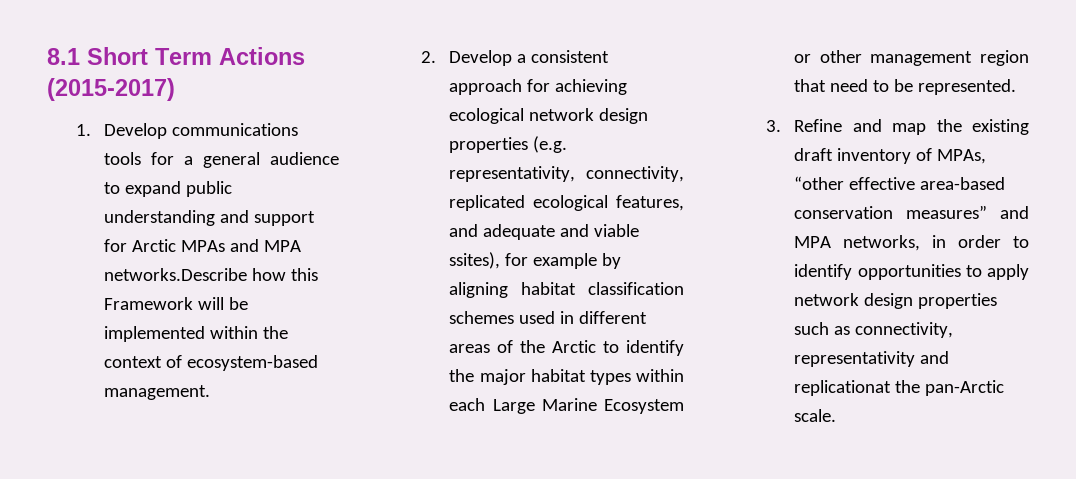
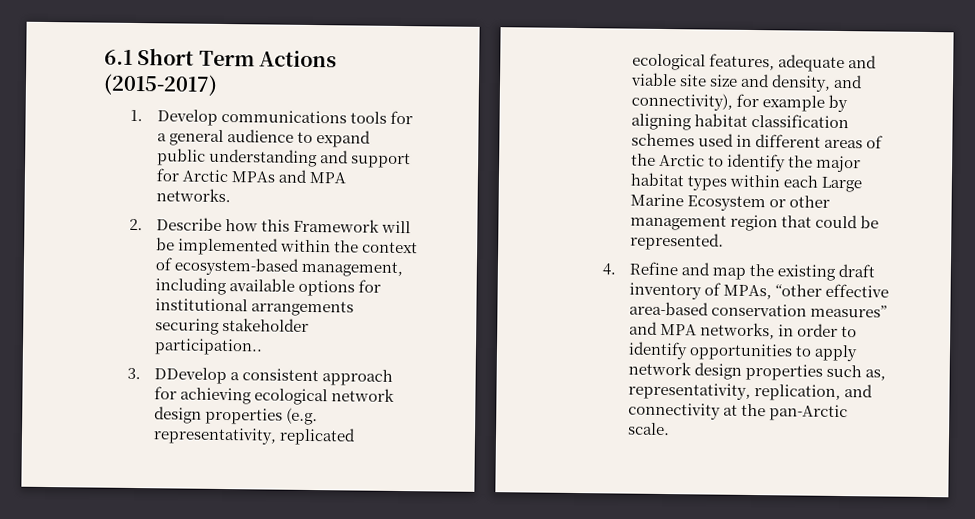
- 8.1 Short Term Actions (2015-2017)
+ 6.1 Short Term Actions (2015-2017)
- 1. Develop communications tools for a general audience to expand public understanding and support for Arctic MPAs and MPA networks.Describe how this Framework will be implemented within the context of ecosystem-based management.
- 2. Develop a consistent approach for achieving ecological network design properties (e.g. representativity, connectivity, replicated ecological features, and adequate and viable ssites), for example by aligning habitat classification schemes used in different areas of the Arctic to identify the major habitat types within each Large Marine Ecosystem or other management region that need to be represented.
+ 1. Develop communications tools for a general audience to expand public understanding and support for Arctic MPAs and MPA networks.
+ 2. Describe how this Framework will be implemented within the context of ecosystem-based management, including available options for institutional arrangements securing stakeholder participation..
+ 3. DDevelop a consistent approach for achieving ecological network design properties (e.g. representativity, replicated ecological features, adequate and viable site size and density, and connectivity), for example by aligning habitat classification schemes used in different areas of the Arctic to identify the major habitat types within each Large Marine Ecosystem or other management region that could be represented.
- 3. Refine and map the existing draft inventory of MPAs, “other effective area-based conservation measures” and MPA networks, in order to identify opportunities to apply network design properties such as connectivity, representativity and replicationat the pan-Arctic scale.
+ 4. Refine and map the existing draft inventory of MPAs, “other effective area-based conservation measures” and MPA networks, in order to identify opportunities to apply network design properties such as, representativity, replication, and connectivity at the pan-Arctic scale.

